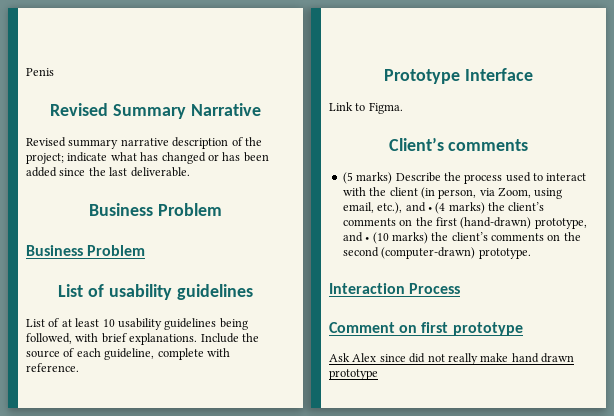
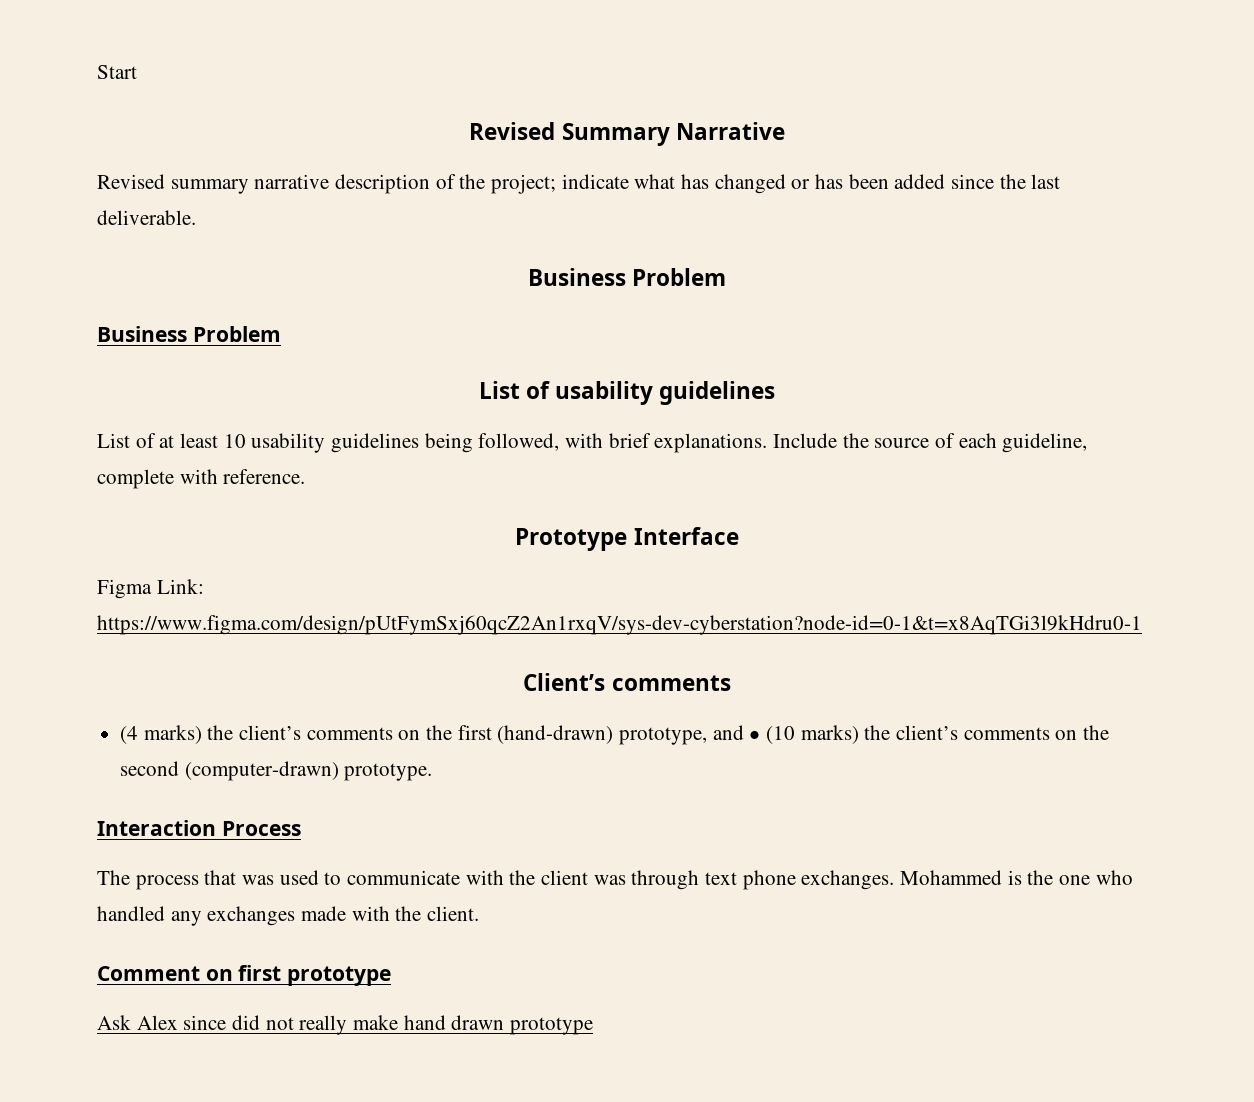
- Penis
+ Start
- Link to Figma.
+ Figma Link: https://www.figma.com/design/pUtFymSxj60qcZ2An1rxqV/sys-dev-cyberstation?node-id=0-1&t=x8AqTGi3l9kHdru0-1
- (5 marks) Describe the process used to interact with the client (in person, via Zoom, using email, etc.), and • (4 marks) the client’s comments on the first (hand-drawn) prototype, and • (10 marks) the client’s comments on the second (computer-drawn) prototype.
+ (4 marks) the client’s comments on the first (hand-drawn) prototype, and • (10 marks) the client’s comments on the second (computer-drawn) prototype.
+ The process that was used to communicate with the client was through text phone exchanges. Mohammed is the one who handled any exchanges made with the client.

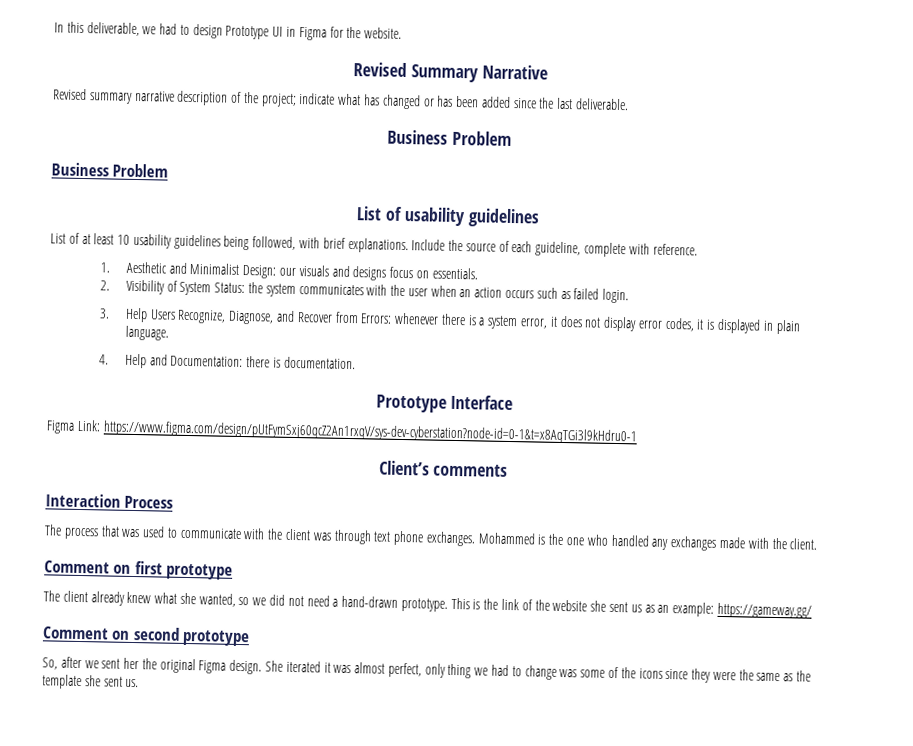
- Start
+ In this deliverable, we had to design Prototype UI in Figma for the website.
+ 1. Aesthetic and Minimalist Design: our visuals and designs focus on essentials.
+ 2. Visibility of System Status: the system communicates with the user when an action occurs such as failed login.
+ 3. Help Users Recognize, Diagnose, and Recover from Errors: whenever there is a system error, it does not display error codes, it is displayed in plain language.
+ 4. Help and Documentation: there is documentation.
- (4 marks) the client’s comments on the first (hand-drawn) prototype, and • (10 marks) the client’s comments on the second (computer-drawn) prototype.
- Ask Alex since did not really make hand drawn prototype
+ The client already knew what she wanted, so we did not need a hand-drawn prototype. This is the link of the website she sent us as an example: https://gameway.gg/
+ Comment on second prototype
+ So, after we sent her the original Figma design. She iterated it was almost perfect, only thing we had to change was some of the icons since they were the same as the template she sent us.

